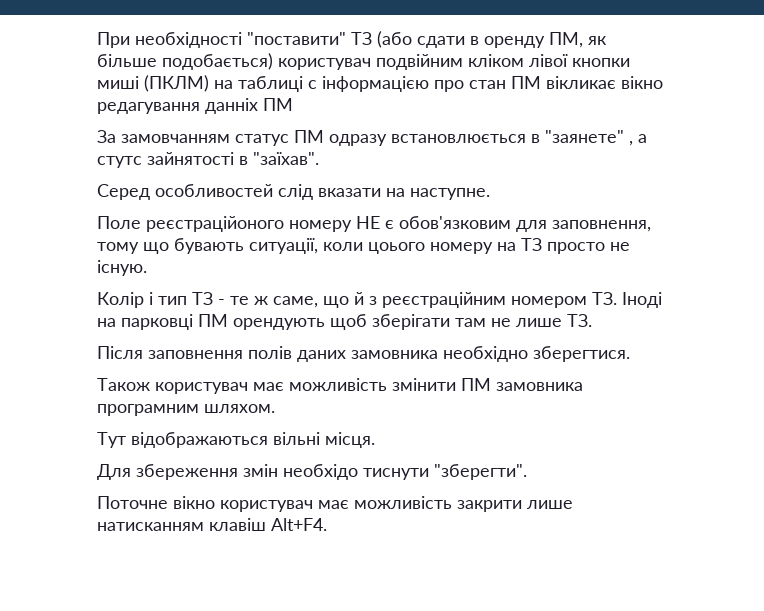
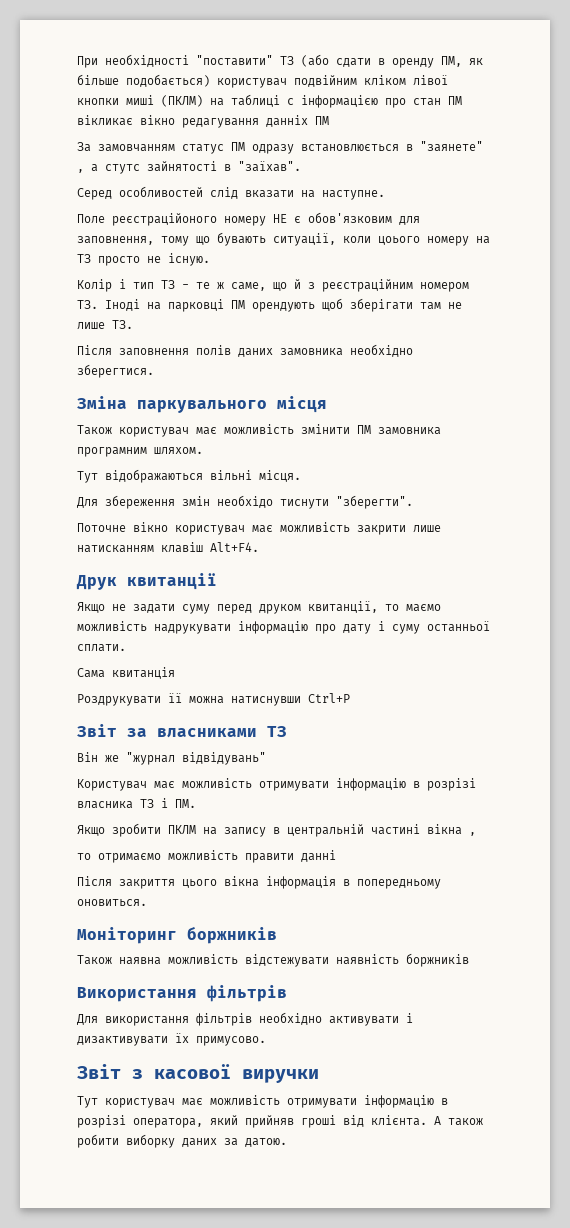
+ Зміна паркувального місця
+ Друк квитанції
+ Якщо не задати суму перед друком квитанції, то маємо можливість надрукувати інформацію про дату і суму останньої сплати.
+ Сама квитанція
+ Роздрукувати її можна натиснувши Ctrl+P
+ Звіт за власниками ТЗ
+ Він же "журнал відвідувань"
+ Користувач має можливість отримувати інформацію в розрізі власника ТЗ і ПМ.
+ Якщо зробити ПКЛМ на запису в центральній частині вікна ,
+ то отримаємо можливість правити данні
+ Після закриття цього вікна інформація в попередньому оновиться.
+ Моніторинг боржників
+ Також наявна можливість відстежувати наявність боржників
+ Використання фільтрів
+ Для використання фільтрів необхідно активувати і дизактивувати їх примусово.
+ Звіт з касової виручки
+ Тут користувач має можливість отримувати інформацію в розрізі оператора, який прийняв гроші від клієнта. А також робити виборку даних за датою.

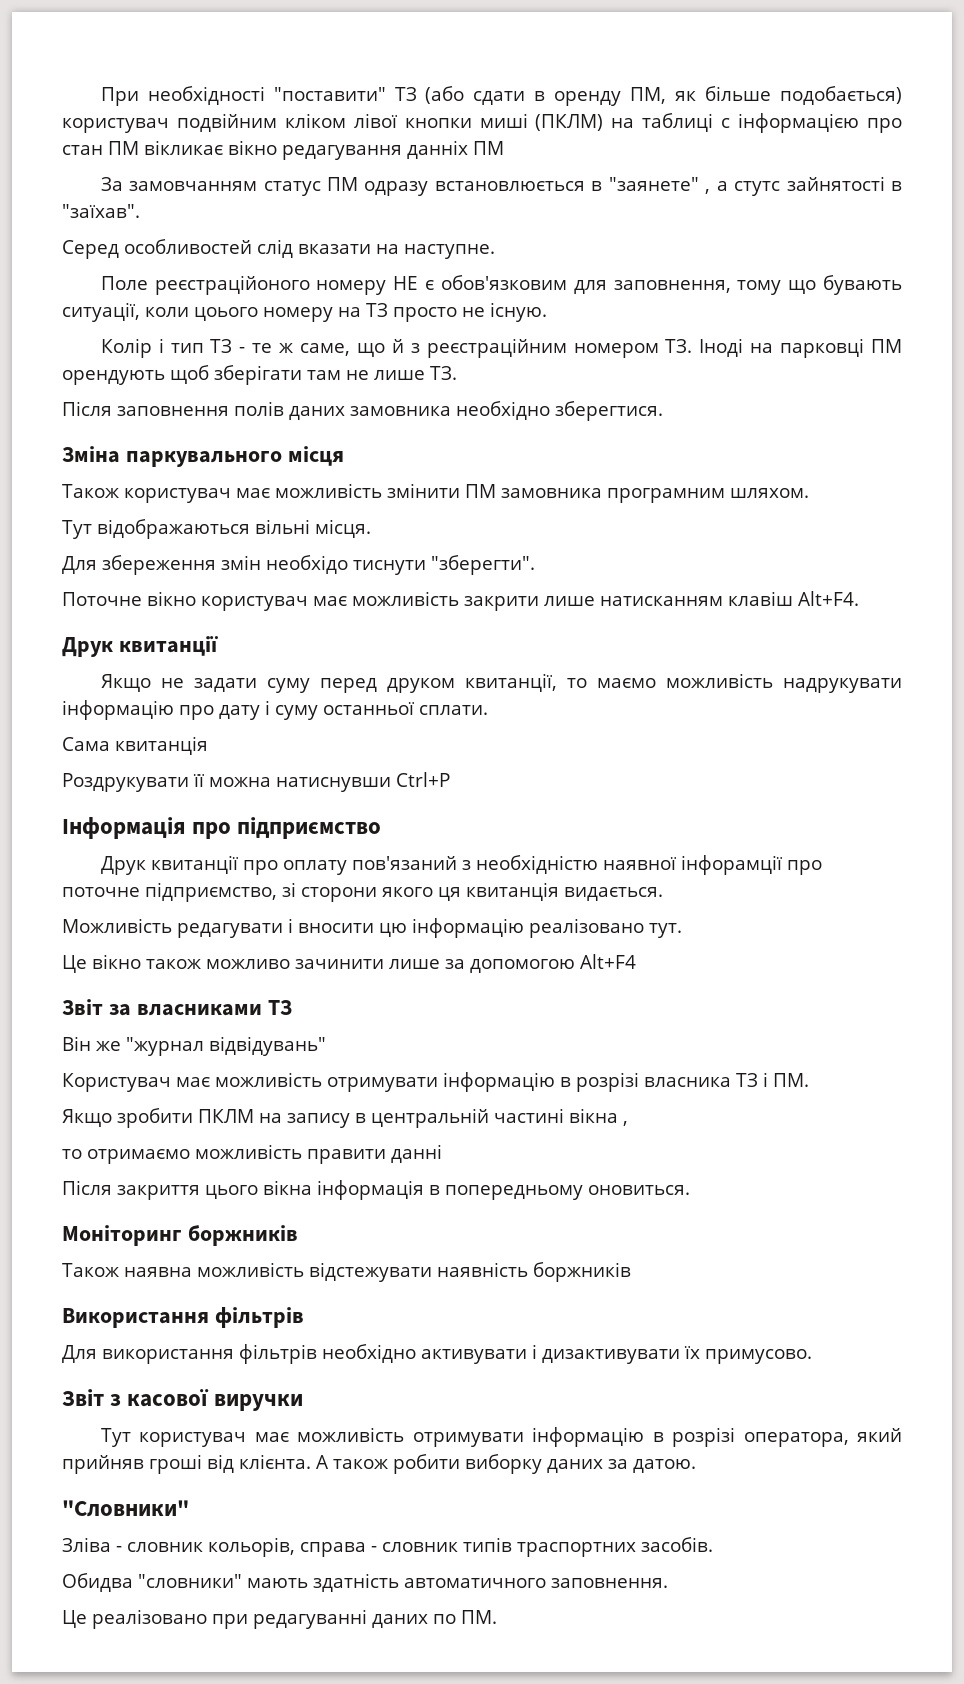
+ Інформація про підприємство
+ Друк квитанції про оплату пов'язаний з необхідністю наявної інфорамції про поточне підприємство, зі сторони якого ця квитанція видається.
+ Можливість редагувати і вносити цю інформацію реалізовано тут.
+ Це вікно також можливо зачинити лише за допомогою Alt+F4
+ "Словники"
+ Зліва - словник кольорів, справа - словник типів траспортних засобів.
+ Обидва "словники" мають здатність автоматичного заповнення.
+ Це реалізовано при редагуванні даних по ПМ.

